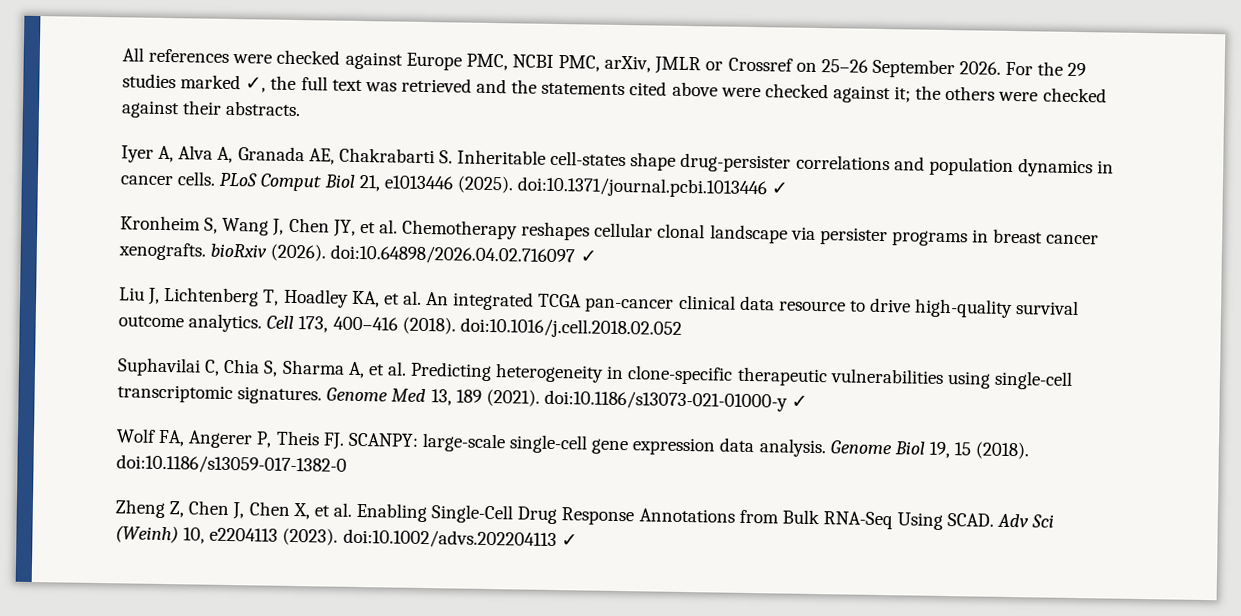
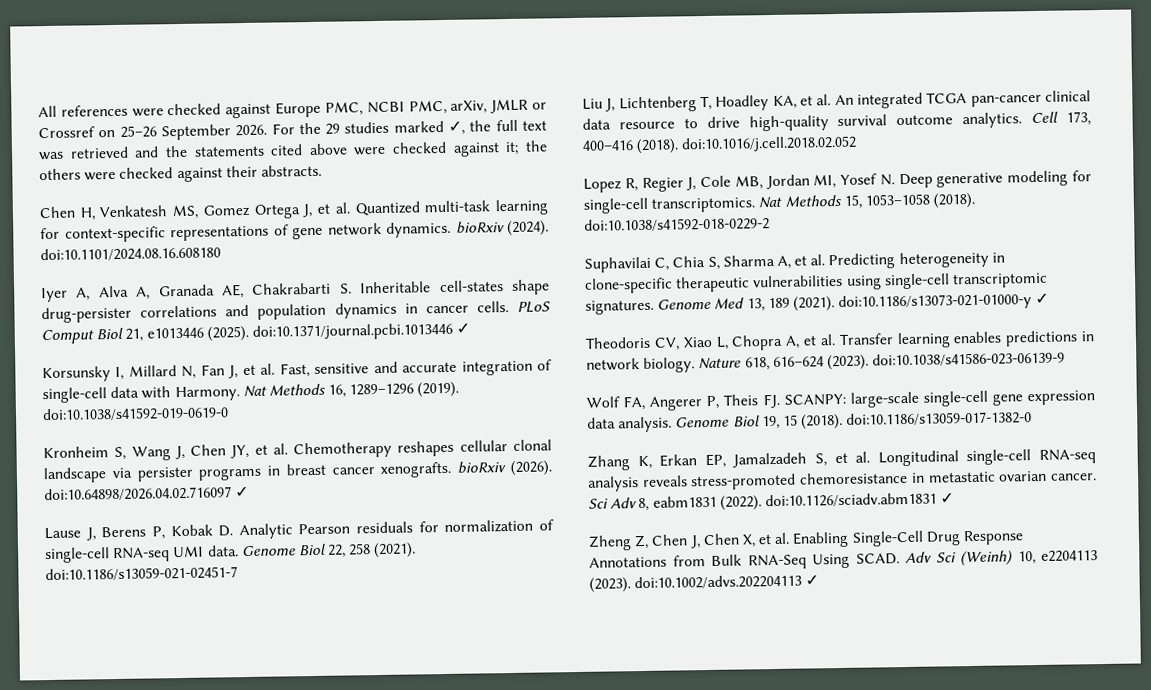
+ Chen H, Venkatesh MS, Gomez Ortega J, et al. Quantized multi-task learning for context-specific representations of gene network dynamics. bioRxiv (2024). doi:10.1101/2024.08.16.608180
+ Korsunsky I, Millard N, Fan J, et al. Fast, sensitive and accurate integration of single-cell data with Harmony. Nat Methods 16, 1289–1296 (2019). doi:10.1038/s41592-019-0619-0
+ Lause J, Berens P, Kobak D. Analytic Pearson residuals for normalization of single-cell RNA-seq UMI data. Genome Biol 22, 258 (2021). doi:10.1186/s13059-021-02451-7
+ Lopez R, Regier J, Cole MB, Jordan MI, Yosef N. Deep generative modeling for single-cell transcriptomics. Nat Methods 15, 1053–1058 (2018). doi:10.1038/s41592-018-0229-2
+ Theodoris CV, Xiao L, Chopra A, et al. Transfer learning enables predictions in network biology. Nature 618, 616–624 (2023). doi:10.1038/s41586-023-06139-9
+ Zhang K, Erkan EP, Jamalzadeh S, et al. Longitudinal single-cell RNA-seq analysis reveals stress-promoted chemoresistance in metastatic ovarian cancer. Sci Adv 8, eabm1831 (2022). doi:10.1126/sciadv.abm1831 ✓

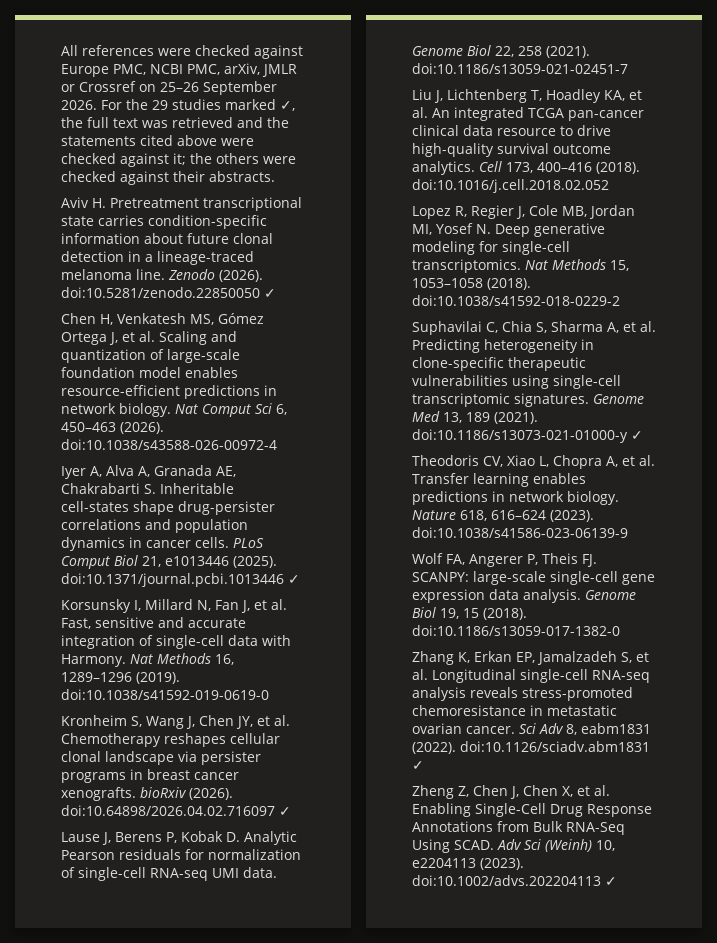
+ Aviv H. Pretreatment transcriptional state carries condition-specific information about future clonal detection in a lineage-traced melanoma line. Zenodo (2026). doi:10.5281/zenodo.22850050 ✓
- Chen H, Venkatesh MS, Gomez Ortega J, et al. Quantized multi-task learning for context-specific representations of gene network dynamics. bioRxiv (2024). doi:10.1101/2024.08.16.608180
+ Chen H, Venkatesh MS, Gómez Ortega J, et al. Scaling and quantization of large-scale foundation model enables resource-efficient predictions in network biology. Nat Comput Sci 6, 450–463 (2026). doi:10.1038/s43588-026-00972-4

